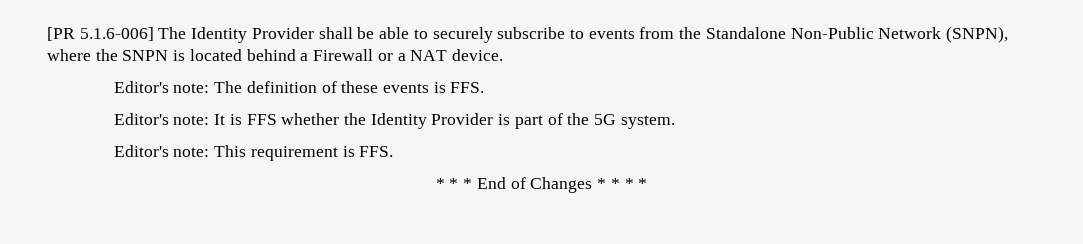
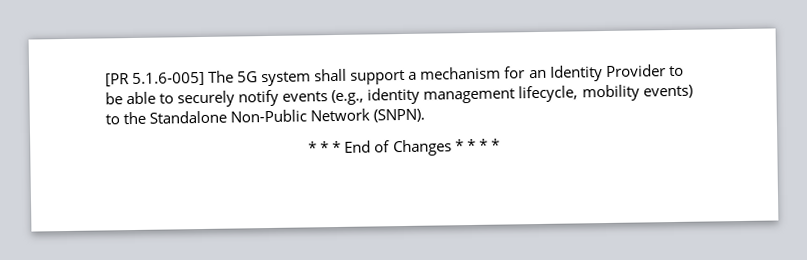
- [PR 5.1.6-006] The Identity Provider shall be able to securely subscribe to events from the Standalone Non-Public Network (SNPN), where the SNPN is located behind a Firewall or a NAT device.
- Editor's note: The definition of these events is FFS.
- Editor's note: It is FFS whether the Identity Provider is part of the 5G system.
- Editor's note: This requirement is FFS.
+ [PR 5.1.6-005] The 5G system shall support a mechanism for an Identity Provider to be able to securely notify events (e.g., identity management lifecycle, mobility events) to the Standalone Non-Public Network (SNPN).

